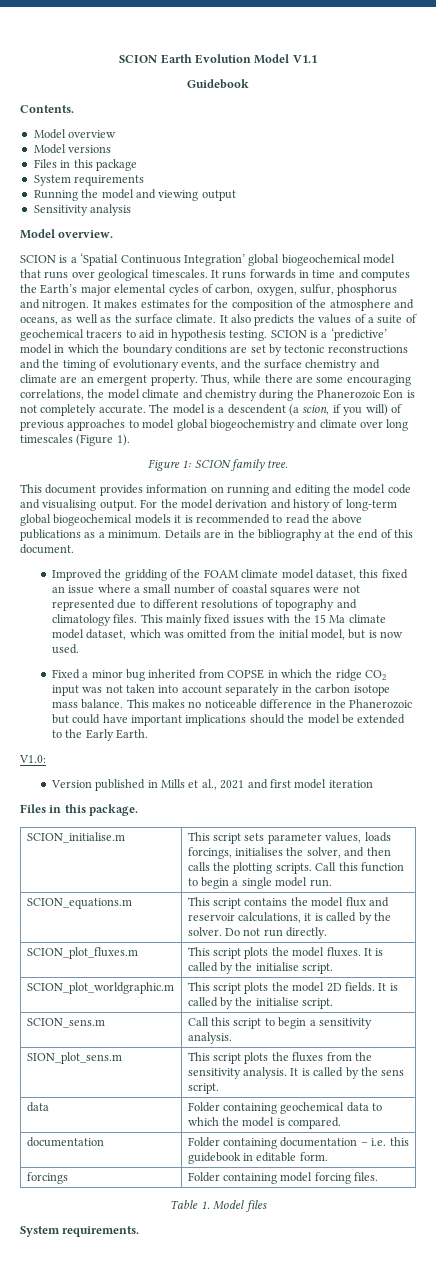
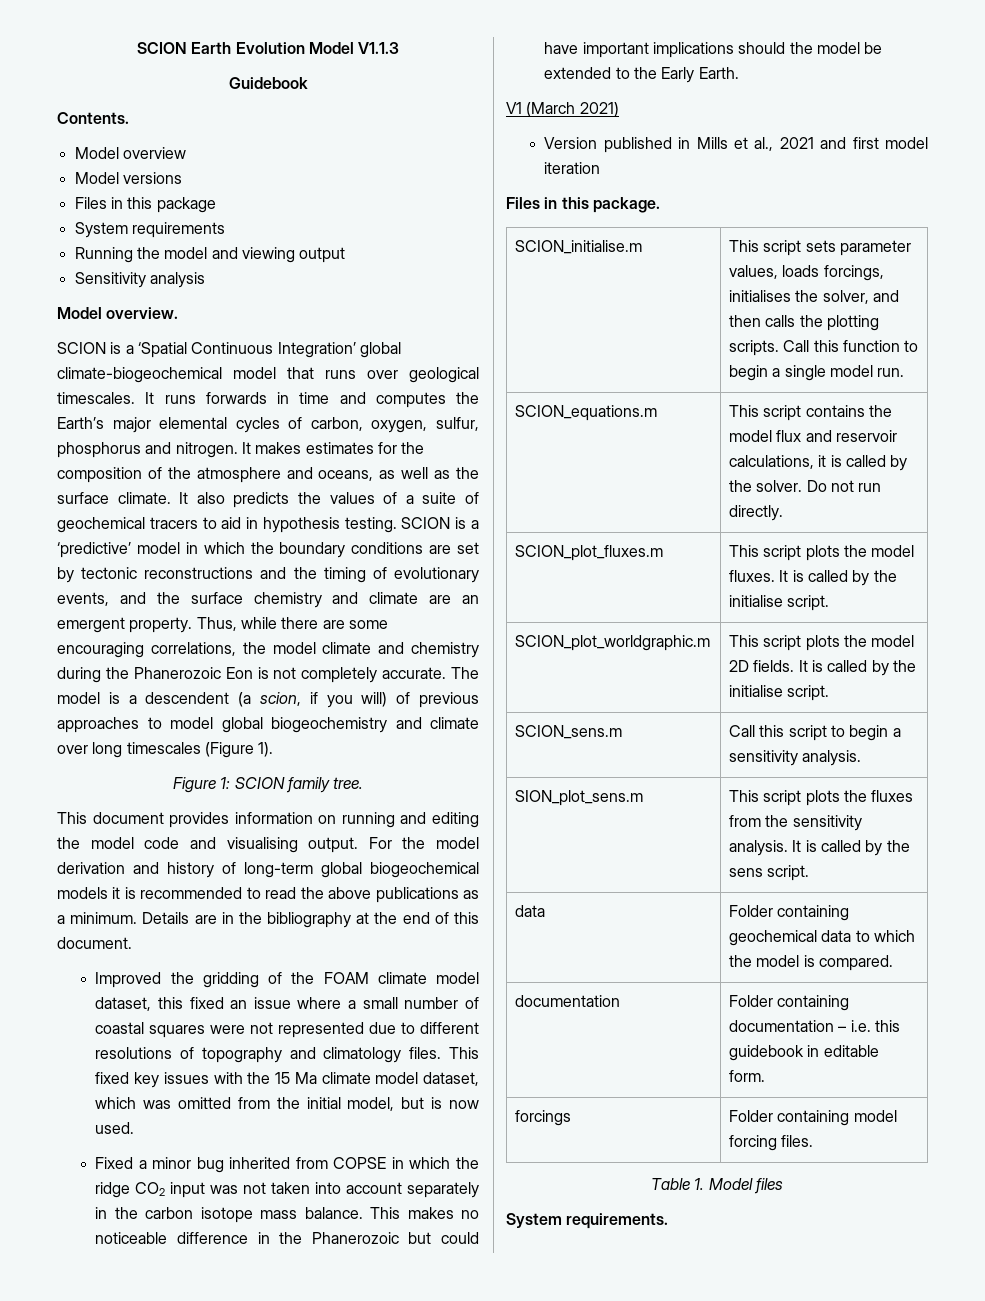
- SCION Earth Evolution Model V1.1
+ SCION Earth Evolution Model V1.1.3
- SCION is a ‘Spatial Continuous Integration’ global biogeochemical model that runs over geological timescales.
+ SCION is a ‘Spatial Continuous Integration’ global climate-biogeochemical model that runs over geological timescales.
- This mainly fixed issues with the 15 Ma climate model dataset, which was omitted from the initial model, but is now used.
+ This fixed key issues with the 15 Ma climate model dataset, which was omitted from the initial model, but is now used.
- V1.0:
+ V1 (March 2021)

